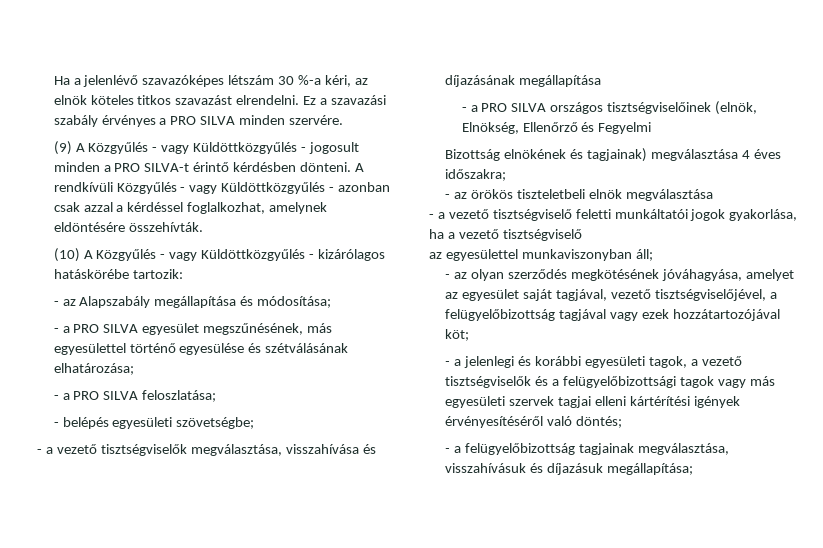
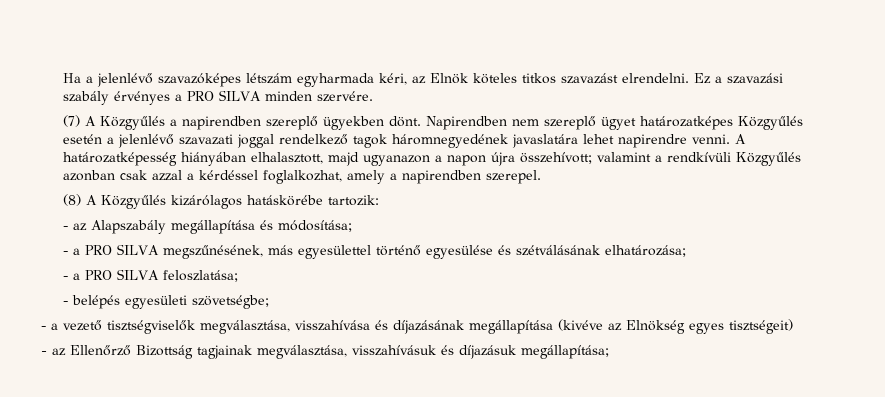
- Ha a jelenlévő szavazóképes létszám 30 %-a kéri, az elnök köteles titkos szavazást elrendelni.
+ Ha a jelenlévő szavazóképes létszám egyharmada kéri, az Elnök köteles titkos szavazást elrendelni.
- (9) A Közgyűlés - vagy Küldöttközgyűlés - jogosult minden a PRO SILVA-t érintő kérdésben dönteni. A rendkívüli Közgyűlés - vagy Küldöttközgyűlés - azonban csak azzal a kérdéssel foglalkozhat, amelynek eldöntésére összehívták.
- (10) A Közgyűlés - vagy Küldöttközgyűlés - kizárólagos hatáskörébe tartozik:
+ (7) A Közgyűlés a napirendben szereplő ügyekben dönt. Napirendben nem szereplő ügyet határozatképes Közgyűlés esetén a jelenlévő szavazati joggal rendelkező tagok háromnegyedének javaslatára lehet napirendre venni. A határozatképesség hiányában elhalasztott, majd ugyanazon a napon újra összehívott; valamint a rendkívüli Közgyűlés azonban csak azzal a kérdéssel foglalkozhat, amely a napirendben szerepel.
+ (8) A Közgyűlés kizárólagos hatáskörébe tartozik:
- - a PRO SILVA egyesület megszűnésének, más egyesülettel történő egyesülése és szétválásának elhatározása;
+ - a PRO SILVA megszűnésének, más egyesülettel történő egyesülése és szétválásának elhatározása;
- - a vezető tisztségviselők megválasztása, visszahívása és díjazásának megállapítása
- - a PRO SILVA országos tisztségviselőinek (elnök, Elnökség, Ellenőrző és Fegyelmi
- Bizottság elnökének és tagjainak) megválasztása 4 éves időszakra;
- - az örökös tiszteletbeli elnök megválasztása
- - a vezető tisztségviselő feletti munkáltatói jogok gyakorlása, ha a vezető tisztségviselő
- az egyesülettel munkaviszonyban áll;
- - az olyan szerződés megkötésének jóváhagyása, amelyet az egyesület saját tagjával, vezető tisztségviselőjével, a felügyelőbizottság tagjával vagy ezek hozzátartozójával köt;
- - a jelenlegi és korábbi egyesületi tagok, a vezető tisztségviselők és a felügyelőbizottsági tagok vagy más egyesületi szervek tagjai elleni kártérítési igények érvényesítéséről való döntés;
- - a felügyelőbizottság tagjainak megválasztása, visszahívásuk és díjazásuk megállapítása;
+ - a vezető tisztségviselők megválasztása, visszahívása és díjazásának megállapítása (kivéve az Elnökség egyes tisztségeit)
+ - az Ellenőrző Bizottság tagjainak megválasztása, visszahívásuk és díjazásuk megállapítása;

